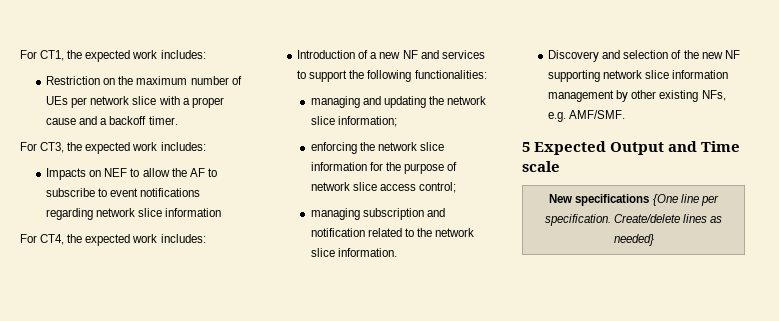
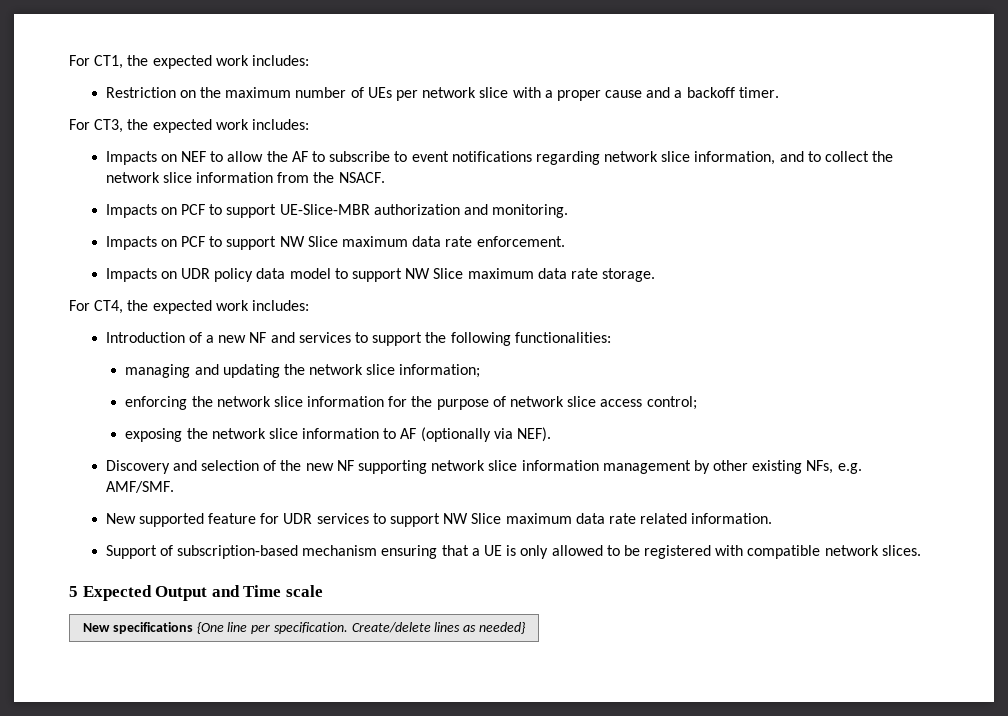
- Impacts on NEF to allow the AF to subscribe to event notifications regarding network slice information
+ Impacts on NEF to allow the AF to subscribe to event notifications regarding network slice information, and to collect the network slice information from the NSACF.
+ Impacts on PCF to support UE-Slice-MBR authorization and monitoring.
+ Impacts on PCF to support NW Slice maximum data rate enforcement.
+ Impacts on UDR policy data model to support NW Slice maximum data rate storage.
- managing subscription and notification related to the network slice information.
+ exposing the network slice information to AF (optionally via NEF).
+ New supported feature for UDR services to support NW Slice maximum data rate related information.
+ Support of subscription-based mechanism ensuring that a UE is only allowed to be registered with compatible network slices.

